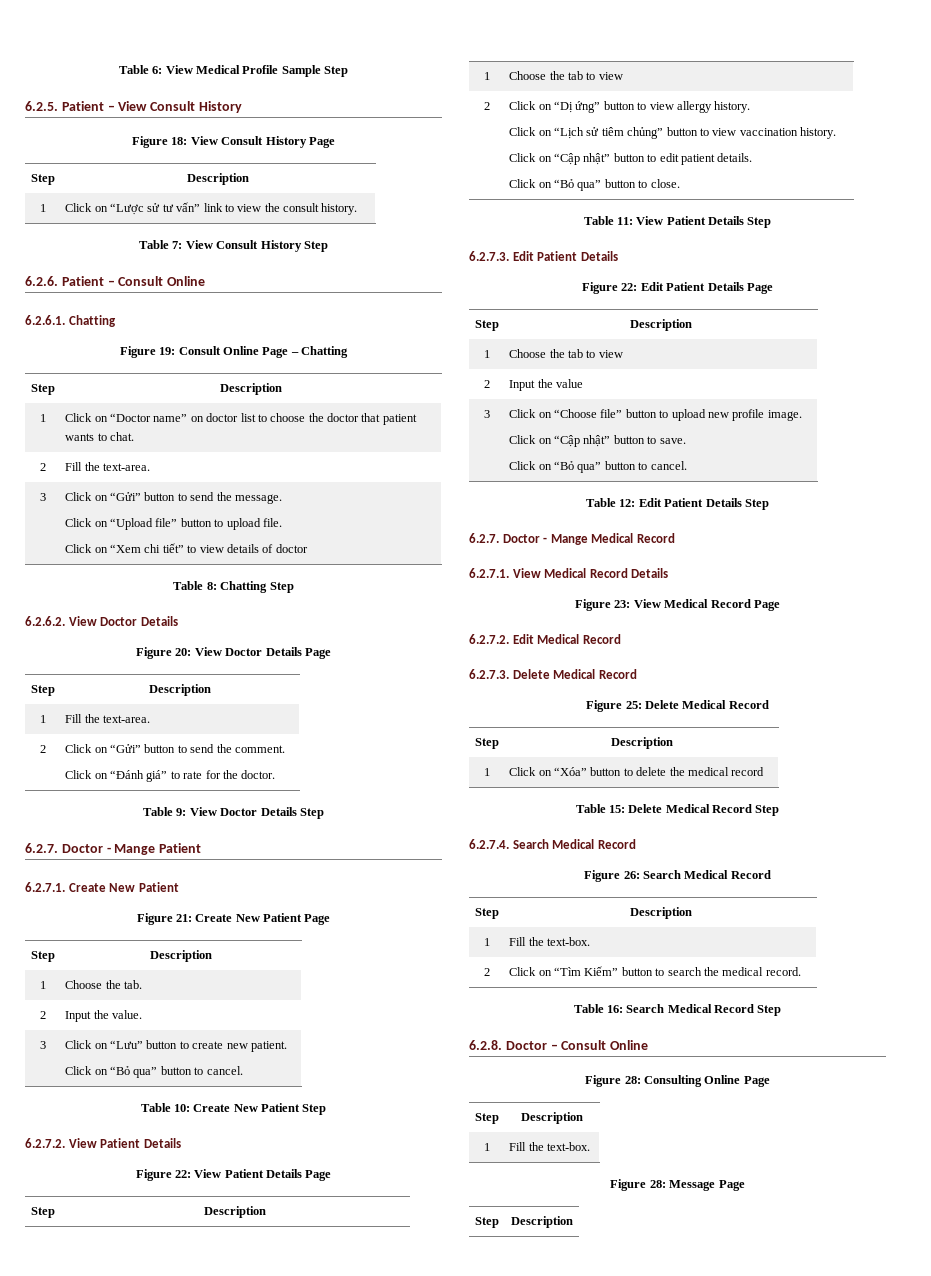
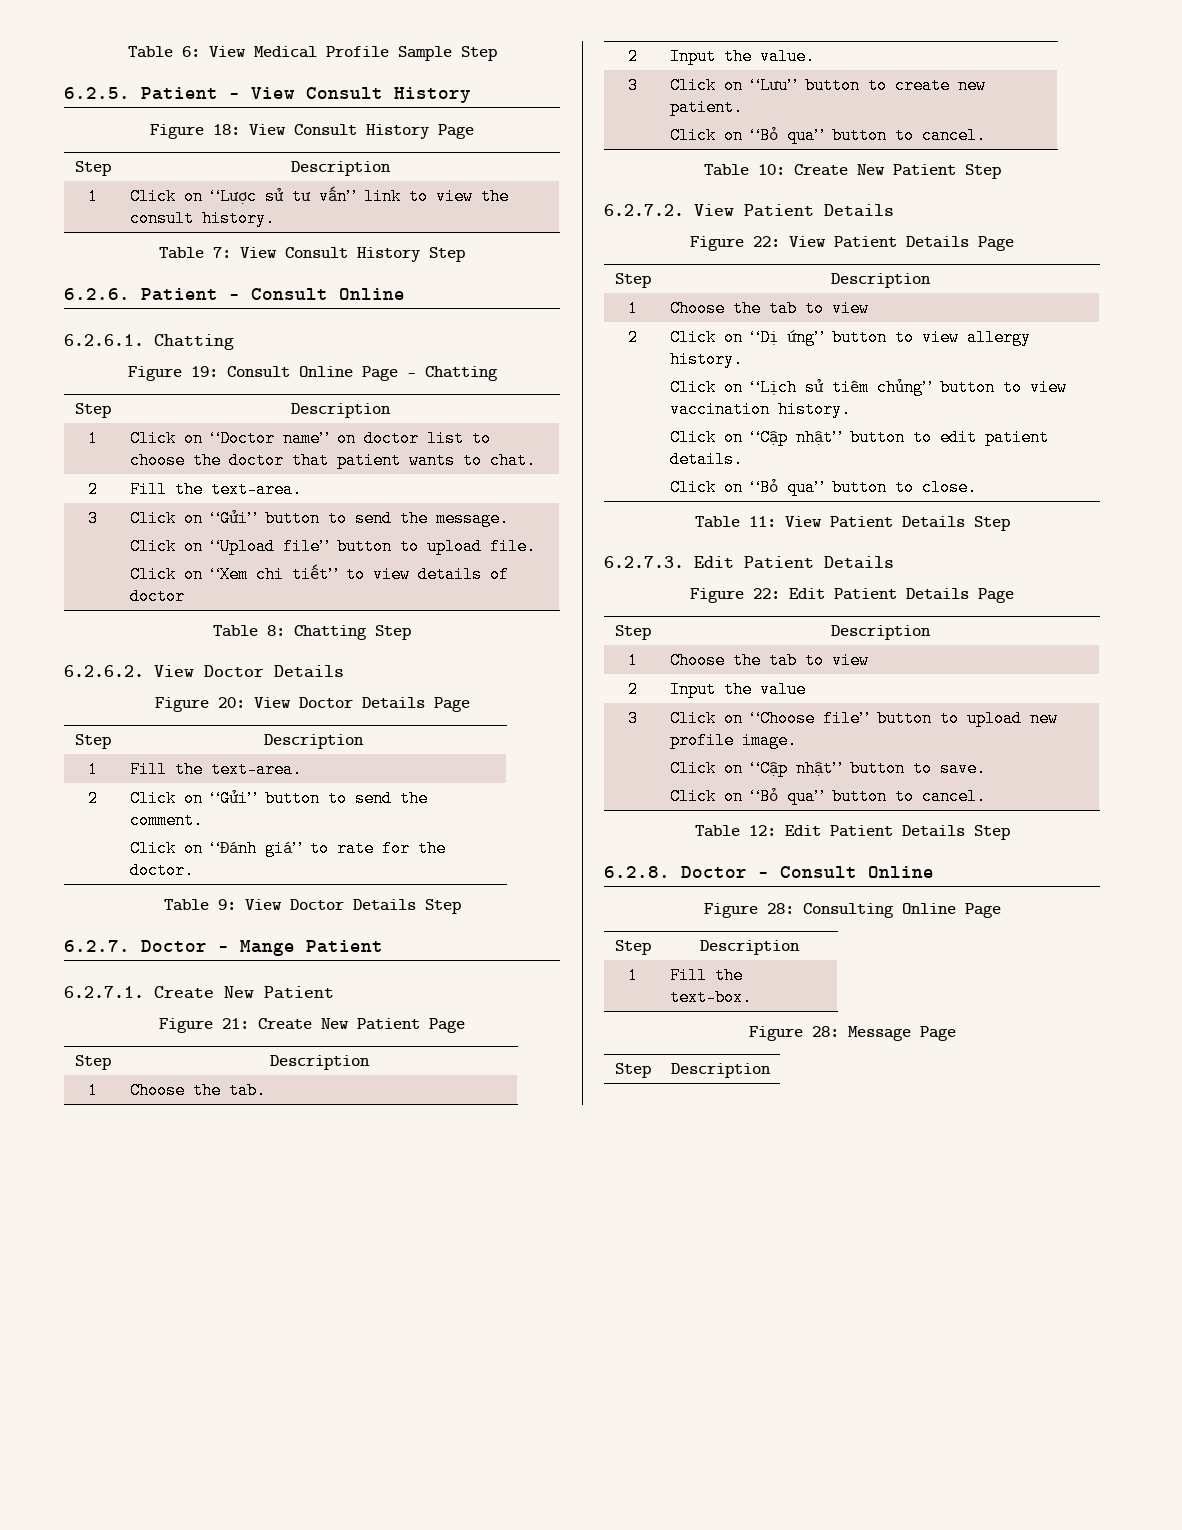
- 6.2.7. Doctor - Mange Medical Record
- 6.2.7.1. View Medical Record Details
- Figure 23: View Medical Record Page
- 6.2.7.2. Edit Medical Record
- 6.2.7.3. Delete Medical Record
- Figure 25: Delete Medical Record
- Step | Description
- 1 | Click on “Xóa” button to delete the medical record
- Table 15: Delete Medical Record Step
- 6.2.7.4. Search Medical Record
- Figure 26: Search Medical Record
- Step | Description
- 1 | Fill the text-box.
- 2 | Click on “Tìm Kiếm” button to search the medical record.
- Table 16: Search Medical Record Step

